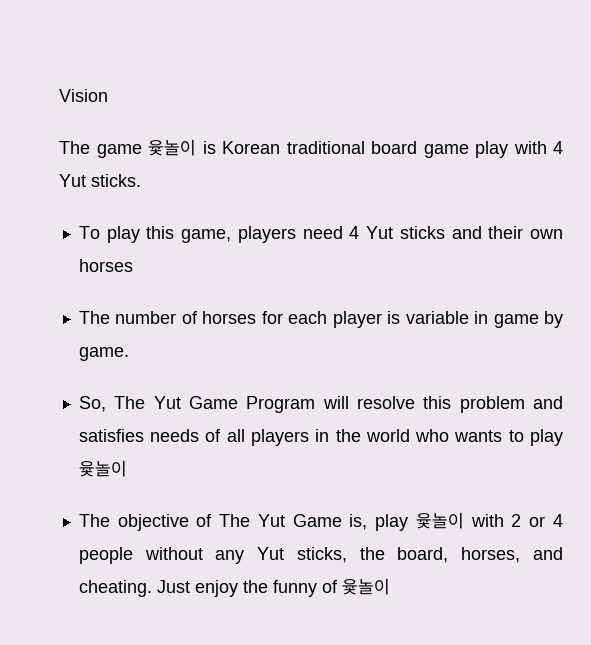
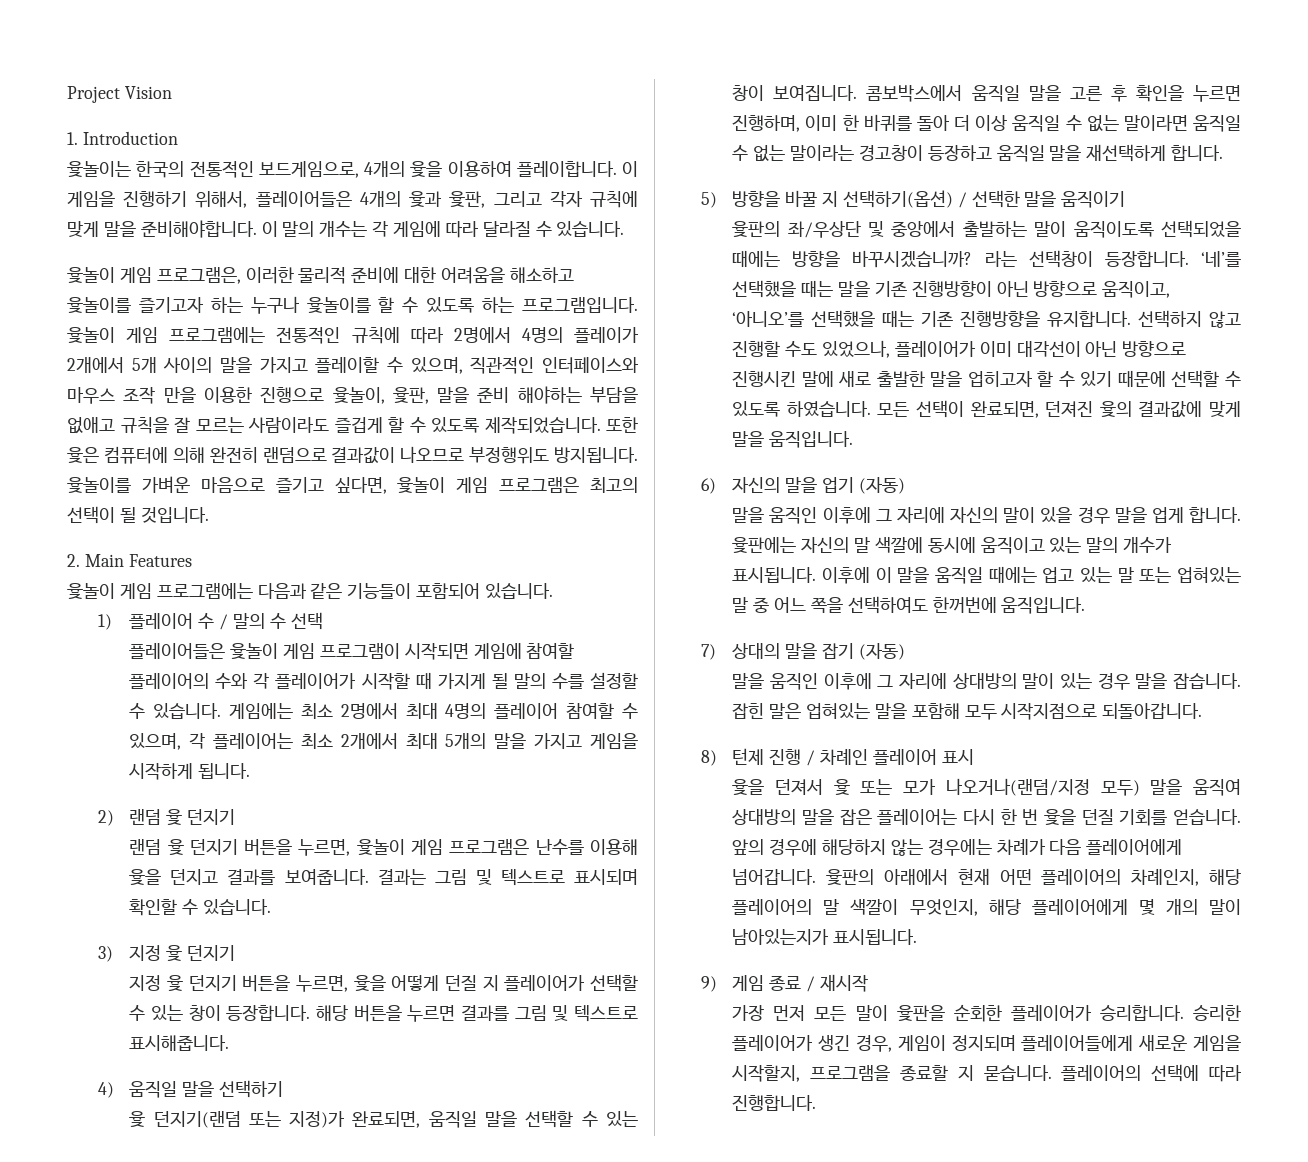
- Vision
+ Project Vision
- The game 윷놀이 is Korean traditional board game play with 4 Yut sticks.
- To play this game, players need 4 Yut sticks and their own horses
- The number of horses for each player is variable in game by game.
- So, The Yut Game Program will resolve this problem and satisfies needs of all players in the world who wants to play 윷놀이
- The objective of The Yut Game is, play 윷놀이 with 2 or 4 people without any Yut sticks, the board, horses, and cheating. Just enjoy the funny of 윷놀이
+ 1. Introduction
+ 윷놀이는 한국의 전통적인 보드게임으로, 4개의 윷을 이용하여 플레이합니다. 이 게임을 진행하기 위해서, 플레이어들은 4개의 윷과 윷판, 그리고 각자 규칙에 맞게 말을 준비해야합니다. 이 말의 개수는 각 게임에 따라 달라질 수 있습니다.
+ 윷놀이 게임 프로그램은, 이러한 물리적 준비에 대한 어려움을 해소하고 윷놀이를 즐기고자 하는 누구나 윷놀이를 할 수 있도록 하는 프로그램입니다. 윷놀이 게임 프로그램에는 전통적인 규칙에 따라 2명에서 4명의 플레이가 2개에서 5개 사이의 말을 가지고 플레이할 수 있으며, 직관적인 인터페이스와 마우스 조작 만을 이용한 진행으로 윷놀이, 윷판, 말을 준비 해야하는 부담을 없애고 규칙을 잘 모르는 사람이라도 즐겁게 할 수 있도록 제작되었습니다. 또한 윷은 컴퓨터에 의해 완전히 랜덤으로 결과값이 나오므로 부정행위도 방지됩니다. 윷놀이를 가벼운 마음으로 즐기고 싶다면, 윷놀이 게임 프로그램은 최고의 선택이 될 것입니다.
+ 2. Main Features
+ 윷놀이 게임 프로그램에는 다음과 같은 기능들이 포함되어 있습니다.
+ 1) 플레이어 수 / 말의 수 선택
+ 플레이어들은 윷놀이 게임 프로그램이 시작되면 게임에 참여할 플레이어의 수와 각 플레이어가 시작할 때 가지게 될 말의 수를 설정할 수 있습니다. 게임에는 최소 2명에서 최대 4명의 플레이어 참여할 수 있으며, 각 플레이어는 최소 2개에서 최대 5개의 말을 가지고 게임을 시작하게 됩니다.
+ 2) 랜덤 윷 던지기
+ 랜덤 윷 던지기 버튼을 누르면, 윷놀이 게임 프로그램은 난수를 이용해 윷을 던지고 결과를 보여줍니다. 결과는 그림 및 텍스트로 표시되며 확인할 수 있습니다.
+ 3) 지정 윷 던지기
+ 지정 윷 던지기 버튼을 누르면, 윷을 어떻게 던질 지 플레이어가 선택할 수 있는 창이 등장합니다. 해당 버튼을 누르면 결과를 그림 및 텍스트로 표시해줍니다.
+ 4) 움직일 말을 선택하기
+ 윷 던지기(랜덤 또는 지정)가 완료되면, 움직일 말을 선택할 수 있는 창이 보여집니다. 콤보박스에서 움직일 말을 고른 후 확인을 누르면 진행하며, 이미 한 바퀴를 돌아 더 이상 움직일 수 없는 말이라면 움직일 수 없는 말이라는 경고창이 등장하고 움직일 말을 재선택하게 합니다.
+ 5) 방향을 바꿀 지 선택하기(옵션) / 선택한 말을 움직이기
+ 윷판의 좌/우상단 및 중앙에서 출발하는 말이 움직이도록 선택되었을 때에는 방향을 바꾸시겠습니까? 라는 선택창이 등장합니다. ‘네’를 선택했을 때는 말을 기존 진행방향이 아닌 방향으로 움직이고, ‘아니오’를 선택했을 때는 기존 진행방향을 유지합니다. 선택하지 않고 진행할 수도 있었으나, 플레이어가 이미 대각선이 아닌 방향으로 진행시킨 말에 새로 출발한 말을 업히고자 할 수 있기 때문에 선택할 수 있도록 하였습니다. 모든 선택이 완료되면, 던져진 윷의 결과값에 맞게 말을 움직입니다.
+ 6) 자신의 말을 업기 (자동)
+ 말을 움직인 이후에 그 자리에 자신의 말이 있을 경우 말을 업게 합니다. 윷판에는 자신의 말 색깔에 동시에 움직이고 있는 말의 개수가 표시됩니다. 이후에 이 말을 움직일 때에는 업고 있는 말 또는 업혀있는 말 중 어느 쪽을 선택하여도 한꺼번에 움직입니다.
+ 7) 상대의 말을 잡기 (자동)
+ 말을 움직인 이후에 그 자리에 상대방의 말이 있는 경우 말을 잡습니다. 잡힌 말은 업혀있는 말을 포함해 모두 시작지점으로 되돌아갑니다.
+ 8) 턴제 진행 / 차례인 플레이어 표시
+ 윷을 던져서 윷 또는 모가 나오거나(랜덤/지정 모두) 말을 움직여 상대방의 말을 잡은 플레이어는 다시 한 번 윷을 던질 기회를 얻습니다. 앞의 경우에 해당하지 않는 경우에는 차례가 다음 플레이어에게 넘어갑니다. 윷판의 아래에서 현재 어떤 플레이어의 차례인지, 해당 플레이어의 말 색깔이 무엇인지, 해당 플레이어에게 몇 개의 말이 남아있는지가 표시됩니다.
+ 9) 게임 종료 / 재시작
+ 가장 먼저 모든 말이 윷판을 순회한 플레이어가 승리합니다. 승리한 플레이어가 생긴 경우, 게임이 정지되며 플레이어들에게 새로운 게임을 시작할지, 프로그램을 종료할 지 묻습니다. 플레이어의 선택에 따라 진행합니다.

